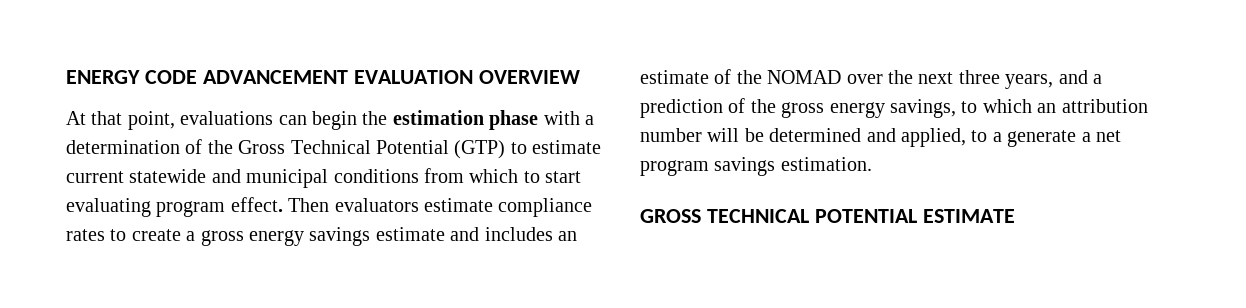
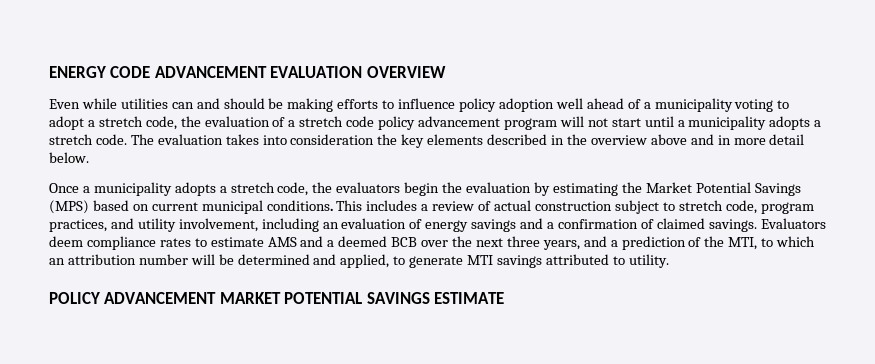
- At that point, evaluations can begin the estimation phase with a determination of the Gross Technical Potential (GTP) to estimate current statewide and municipal conditions from which to start evaluating program effect. Then evaluators estimate compliance rates to create a gross energy savings estimate and includes an estimate of the NOMAD over the next three years, and a prediction of the gross energy savings, to which an attribution number will be determined and applied, to a generate a net program savings estimation.
- GROSS TECHNICAL POTENTIAL ESTIMATE
+ Even while utilities can and should be making efforts to influence policy adoption well ahead of a municipality voting to adopt a stretch code, the evaluation of a stretch code policy advancement program will not start until a municipality adopts a stretch code. The evaluation takes into consideration the key elements described in the overview above and in more detail below.
+ Once a municipality adopts a stretch code, the evaluators begin the evaluation by estimating the Market Potential Savings (MPS) based on current municipal conditions. This includes a review of actual construction subject to stretch code, program practices, and utility involvement, including an evaluation of energy savings and a confirmation of claimed savings. Evaluators deem compliance rates to estimate AMS and a deemed BCB over the next three years, and a prediction of the MTI, to which an attribution number will be determined and applied, to generate MTI savings attributed to utility.
+ POLICY ADVANCEMENT MARKET POTENTIAL SAVINGS ESTIMATE

